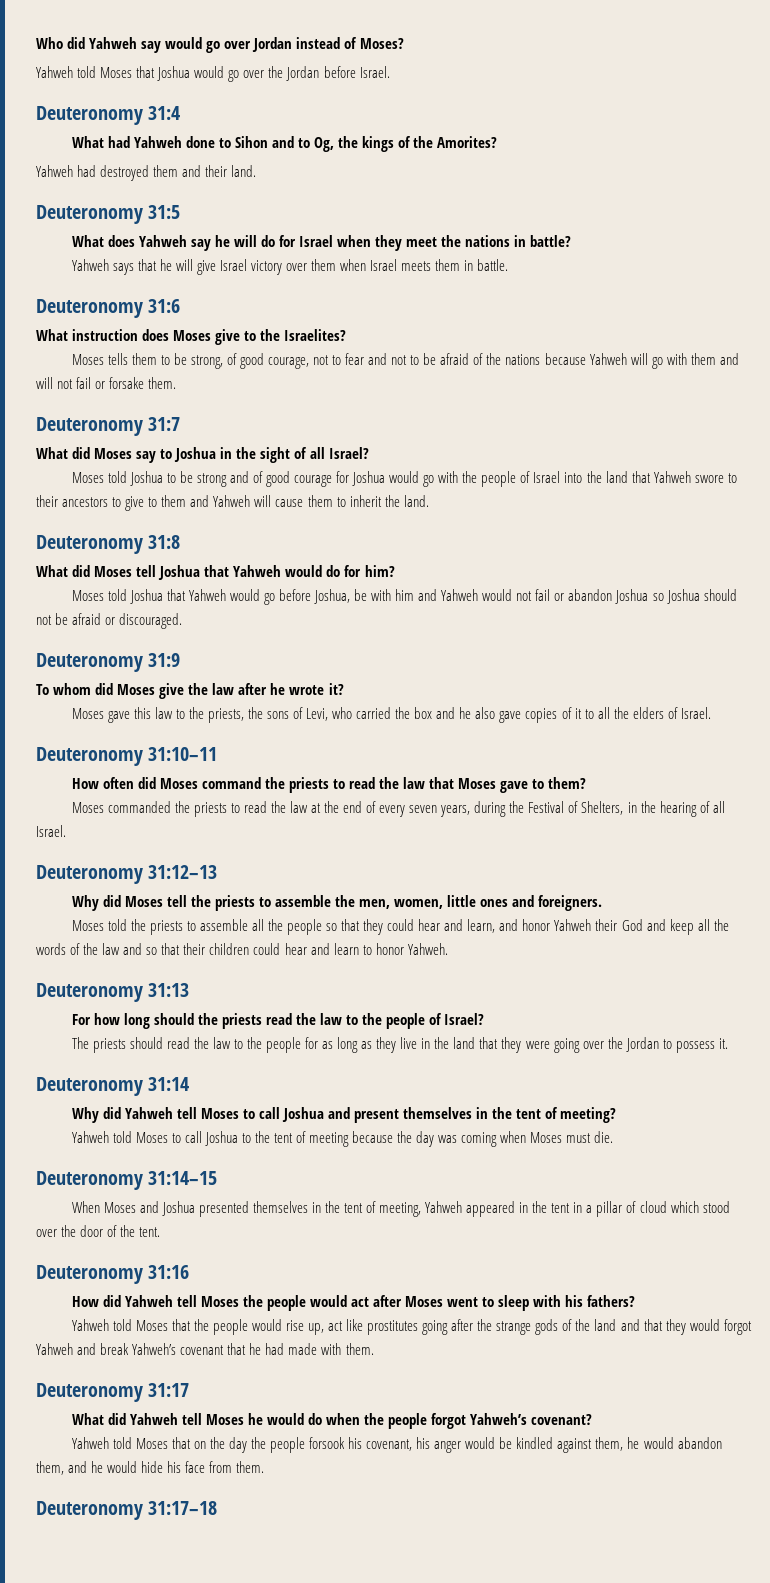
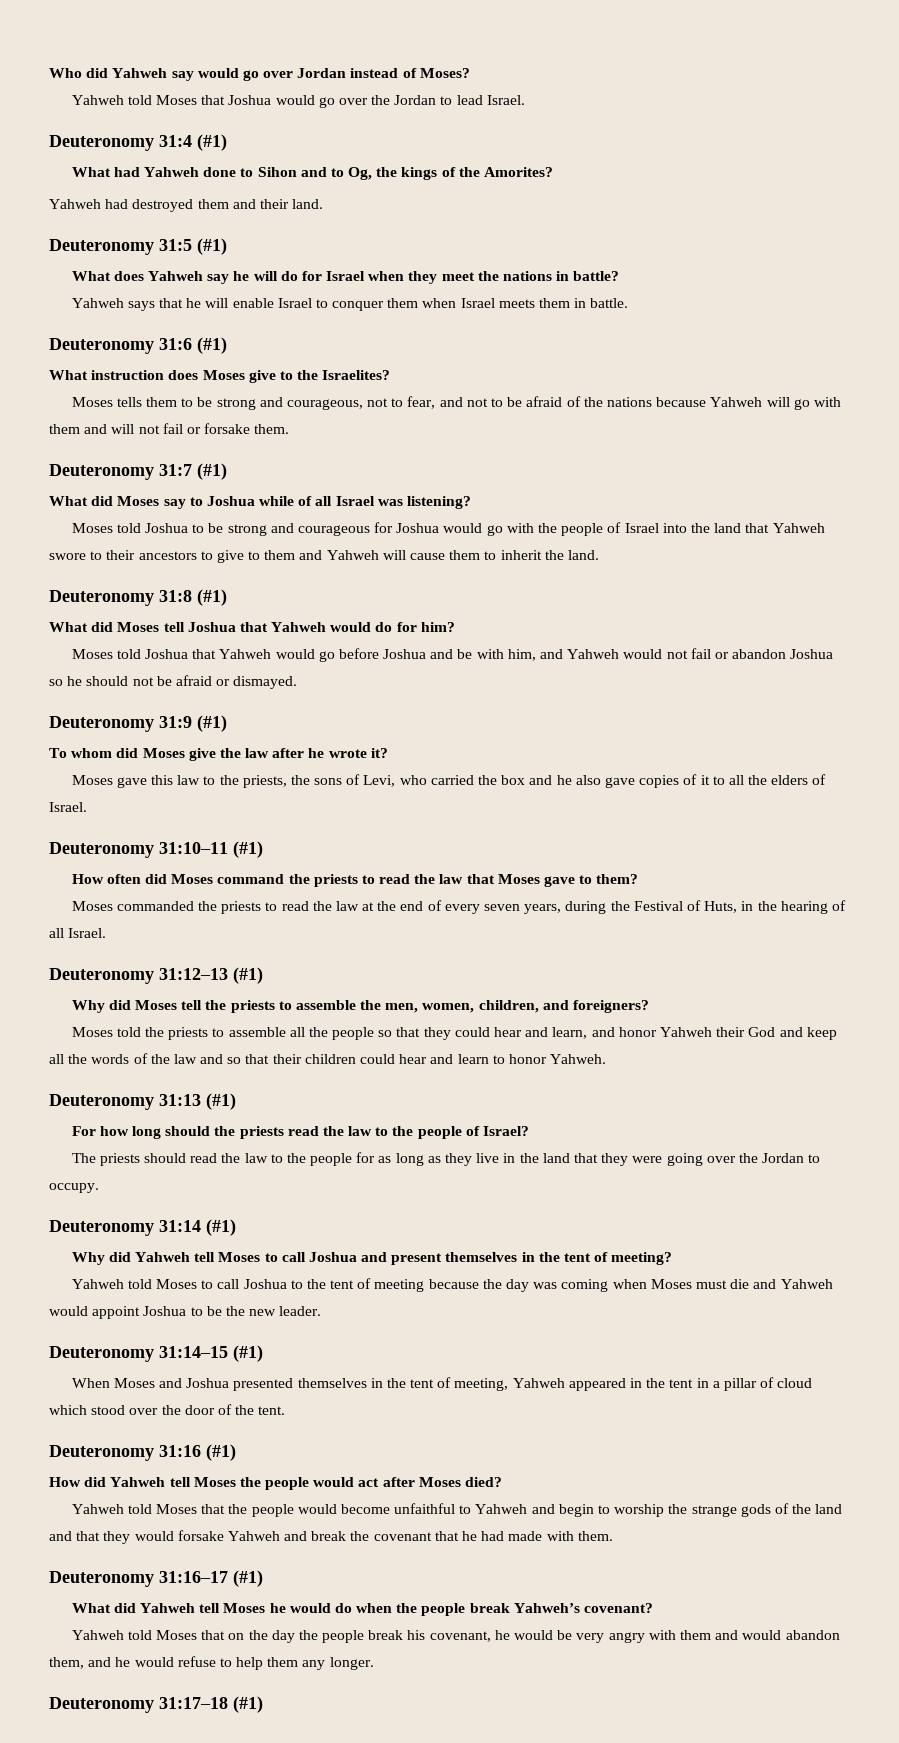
- Yahweh told Moses that Joshua would go over the Jordan before Israel.
+ Yahweh told Moses that Joshua would go over the Jordan to lead Israel.
- Deuteronomy 31:4
+ Deuteronomy 31:4 (#1)
- Deuteronomy 31:5
+ Deuteronomy 31:5 (#1)
- Yahweh says that he will give Israel victory over them when Israel meets them in battle.
+ Yahweh says that he will enable Israel to conquer them when Israel meets them in battle.
- Deuteronomy 31:6
+ Deuteronomy 31:6 (#1)
- Moses tells them to be strong, of good courage, not to fear and not to be afraid of the nations because Yahweh will go with them and will not fail or forsake them.
+ Moses tells them to be strong and courageous, not to fear, and not to be afraid of the nations because Yahweh will go with them and will not fail or forsake them.
- Deuteronomy 31:7
+ Deuteronomy 31:7 (#1)
- What did Moses say to Joshua in the sight of all Israel?
+ What did Moses say to Joshua while of all Israel was listening?
- Moses told Joshua to be strong and of good courage for Joshua would go with the people of Israel into the land that Yahweh swore to their ancestors to give to them and Yahweh will cause them to inherit the land.
+ Moses told Joshua to be strong and courageous for Joshua would go with the people of Israel into the land that Yahweh swore to their ancestors to give to them and Yahweh will cause them to inherit the land.
- Deuteronomy 31:8
+ Deuteronomy 31:8 (#1)
- Moses told Joshua that Yahweh would go before Joshua, be with him and Yahweh would not fail or abandon Joshua so Joshua should not be afraid or discouraged.
+ Moses told Joshua that Yahweh would go before Joshua and be with him, and Yahweh would not fail or abandon Joshua so he should not be afraid or dismayed.
- Deuteronomy 31:9
+ Deuteronomy 31:9 (#1)
- Deuteronomy 31:10–11
+ Deuteronomy 31:10–11 (#1)
- Moses commanded the priests to read the law at the end of every seven years, during the Festival of Shelters, in the hearing of all Israel.
+ Moses commanded the priests to read the law at the end of every seven years, during the Festival of Huts, in the hearing of all Israel.
- Deuteronomy 31:12–13
+ Deuteronomy 31:12–13 (#1)
- Why did Moses tell the priests to assemble the men, women, little ones and foreigners.
+ Why did Moses tell the priests to assemble the men, women, children, and foreigners?
- Deuteronomy 31:13
+ Deuteronomy 31:13 (#1)
- The priests should read the law to the people for as long as they live in the land that they were going over the Jordan to possess it.
+ The priests should read the law to the people for as long as they live in the land that they were going over the Jordan to occupy.
- Deuteronomy 31:14
+ Deuteronomy 31:14 (#1)
- Yahweh told Moses to call Joshua to the tent of meeting because the day was coming when Moses must die.
+ Yahweh told Moses to call Joshua to the tent of meeting because the day was coming when Moses must die and Yahweh would appoint Joshua to be the new leader.
- Deuteronomy 31:14–15
+ Deuteronomy 31:14–15 (#1)
- Deuteronomy 31:16
+ Deuteronomy 31:16 (#1)
- How did Yahweh tell Moses the people would act after Moses went to sleep with his fathers?
+ How did Yahweh tell Moses the people would act after Moses died?
- Yahweh told Moses that the people would rise up, act like prostitutes going after the strange gods of the land and that they would forgot Yahweh and break Yahweh’s covenant that he had made with them.
+ Yahweh told Moses that the people would become unfaithful to Yahweh and begin to worship the strange gods of the land and that they would forsake Yahweh and break the covenant that he had made with them.
- Deuteronomy 31:17
+ Deuteronomy 31:16–17 (#1)
- What did Yahweh tell Moses he would do when the people forgot Yahweh’s covenant?
+ What did Yahweh tell Moses he would do when the people break Yahweh’s covenant?
- Yahweh told Moses that on the day the people forsook his covenant, his anger would be kindled against them, he would abandon them, and he would hide his face from them.
+ Yahweh told Moses that on the day the people break his covenant, he would be very angry with them and would abandon them, and he would refuse to help them any longer.
- Deuteronomy 31:17–18
+ Deuteronomy 31:17–18 (#1)

